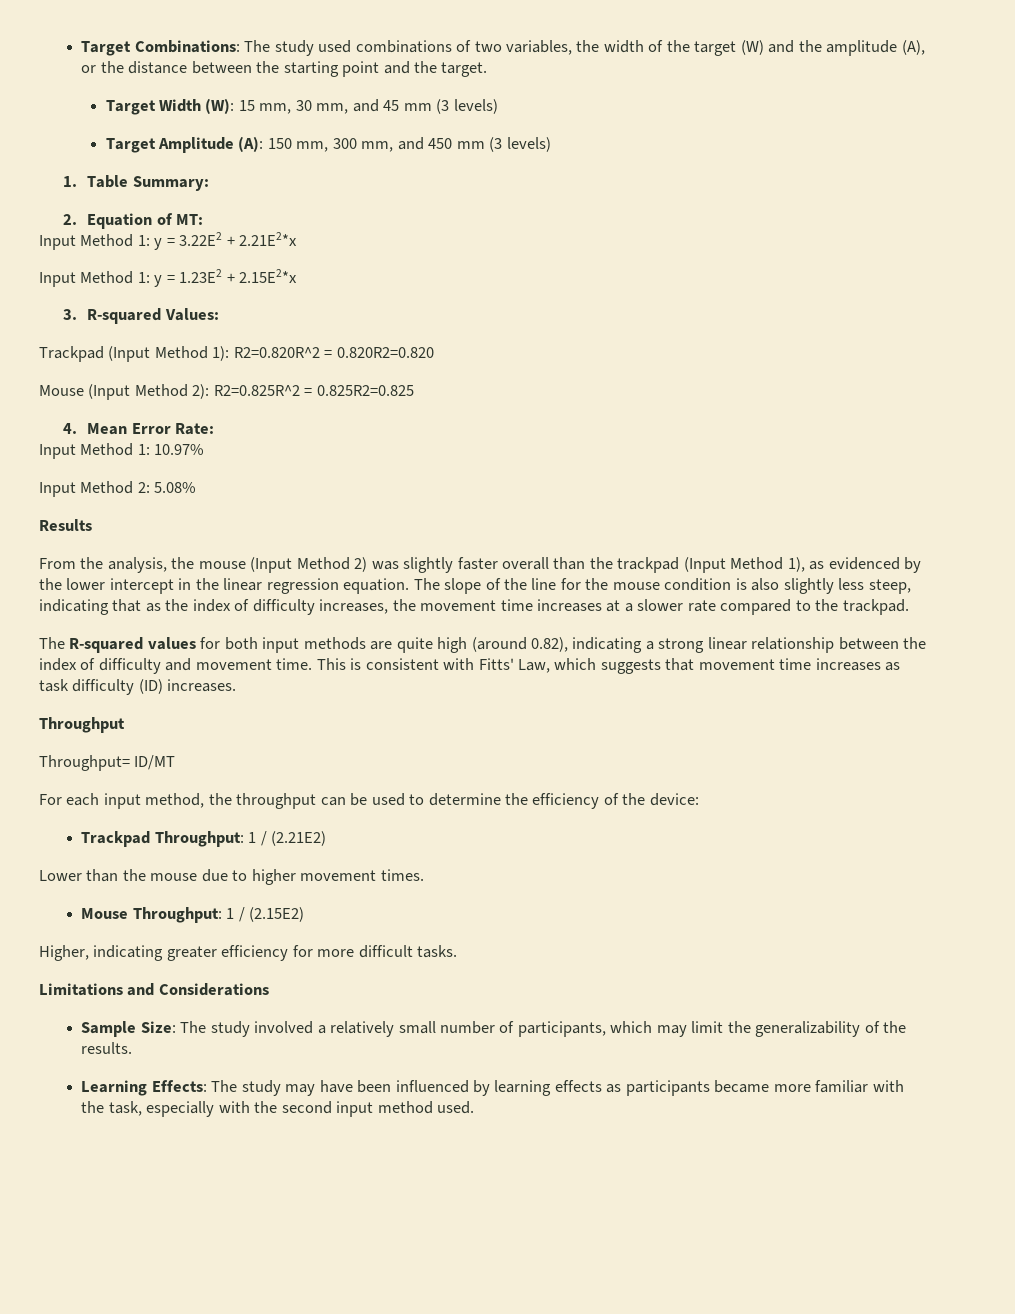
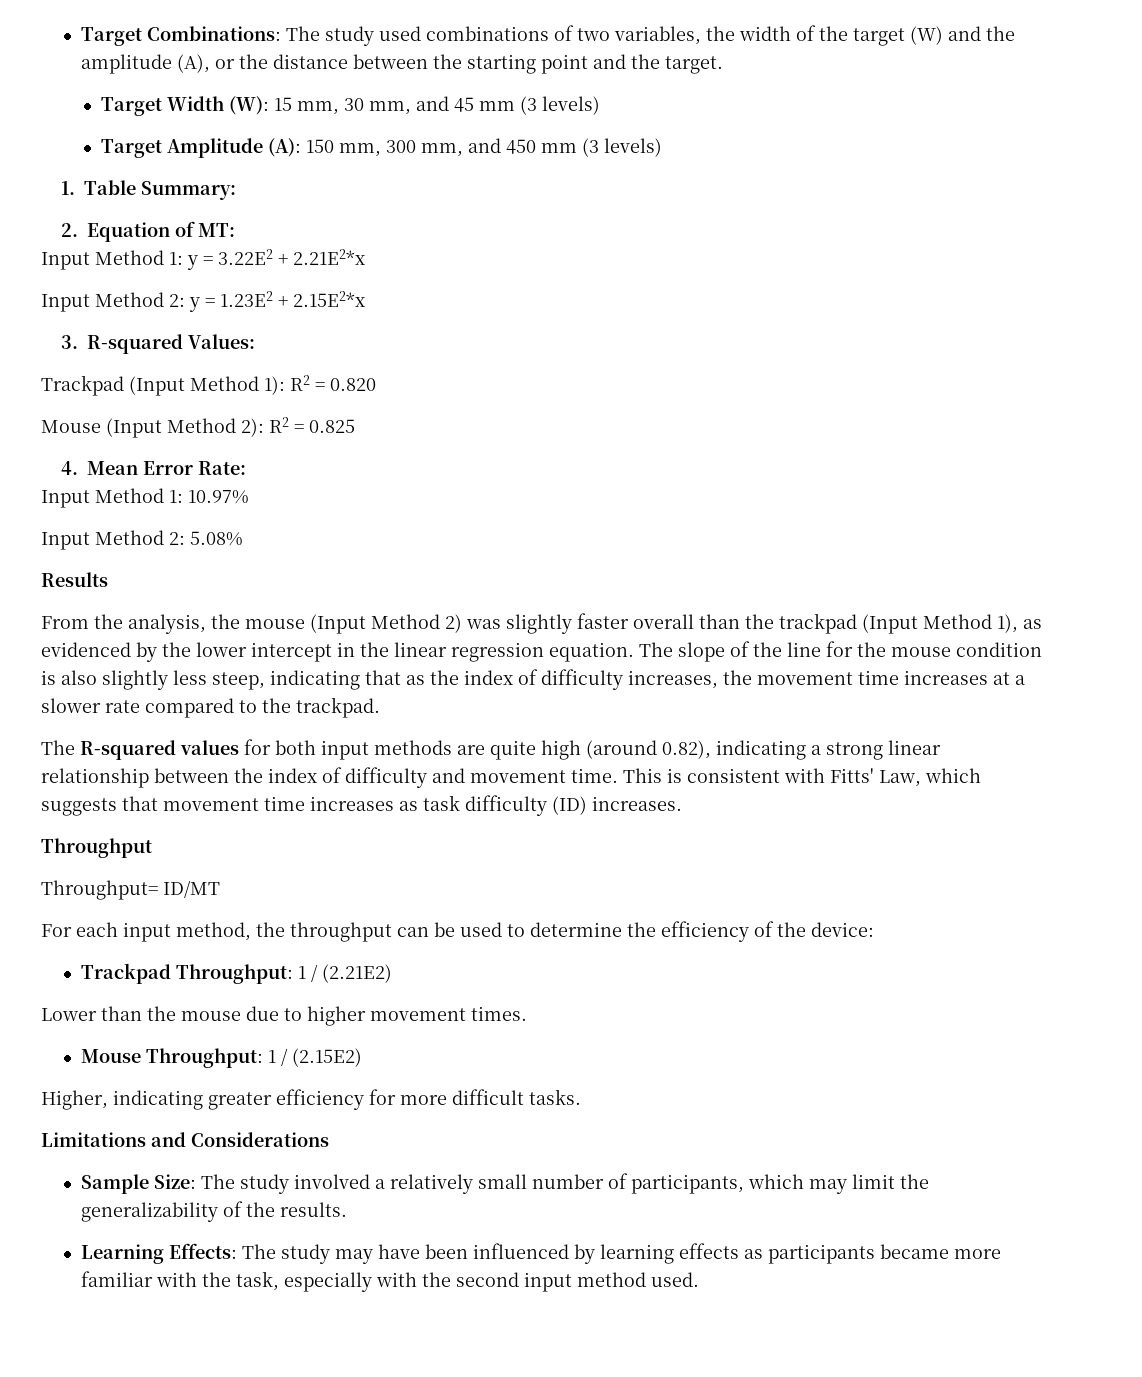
- Input Method 1: y = 1.23E2 + 2.15E2*x
+ Input Method 2: y = 1.23E2 + 2.15E2*x
- Trackpad (Input Method 1): R2=0.820R^2 = 0.820R2=0.820
+ Trackpad (Input Method 1): R2 = 0.820
- Mouse (Input Method 2): R2=0.825R^2 = 0.825R2=0.825
+ Mouse (Input Method 2): R2 = 0.825

